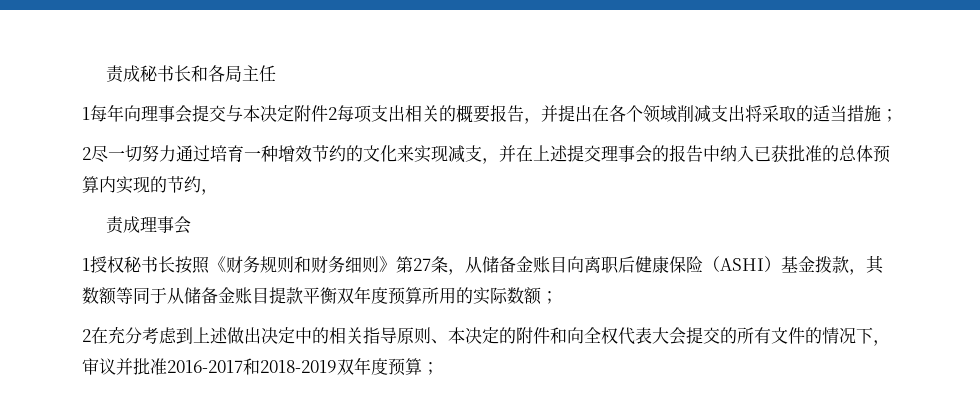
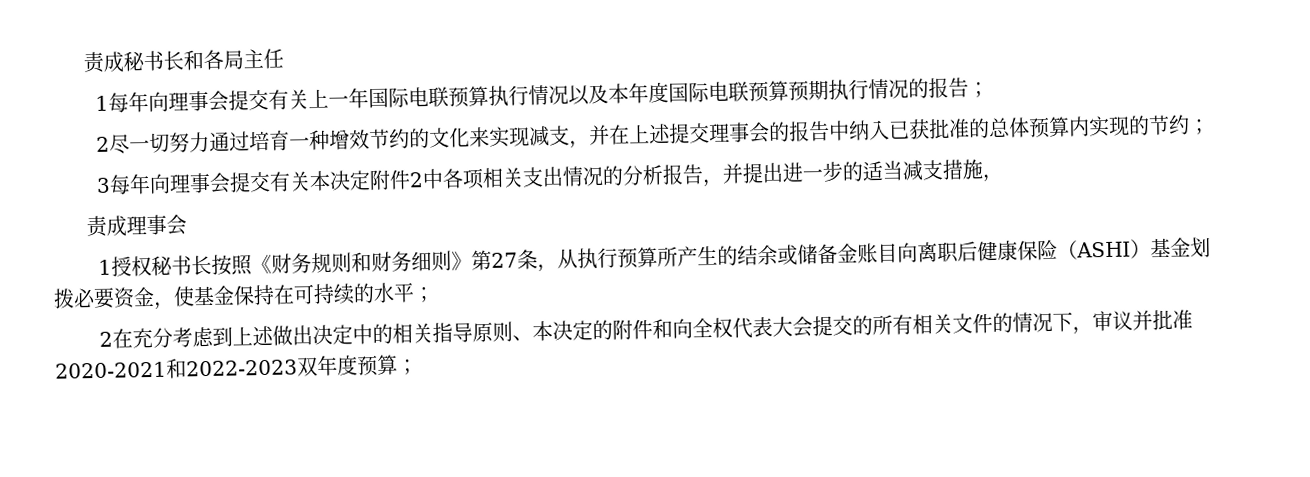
- 1每年向理事会提交与本决定附件2每项支出相关的概要报告，并提出在各个领域削减支出将采取的适当措施；
+ 1每年向理事会提交有关上一年国际电联预算执行情况以及本年度国际电联预算预期执行情况的报告；
- 2尽一切努力通过培育一种增效节约的文化来实现减支，并在上述提交理事会的报告中纳入已获批准的总体预算内实现的节约，
+ 2尽一切努力通过培育一种增效节约的文化来实现减支，并在上述提交理事会的报告中纳入已获批准的总体预算内实现的节约；
+ 3每年向理事会提交有关本决定附件2中各项相关支出情况的分析报告，并提出进一步的适当减支措施，
- 1授权秘书长按照《财务规则和财务细则》第27条，从储备金账目向离职后健康保险（ASHI）基金拨款，其数额等同于从储备金账目提款平衡双年度预算所用的实际数额；
+ 1授权秘书长按照《财务规则和财务细则》第27条，从执行预算所产生的结余或储备金账目向离职后健康保险（ASHI）基金划拨必要资金，使基金保持在可持续的水平；
- 2在充分考虑到上述做出决定中的相关指导原则、本决定的附件和向全权代表大会提交的所有文件的情况下，审议并批准2016-2017和2018-2019双年度预算；
+ 2在充分考虑到上述做出决定中的相关指导原则、本决定的附件和向全权代表大会提交的所有相关文件的情况下，审议并批准2020-2021和2022-2023双年度预算；

